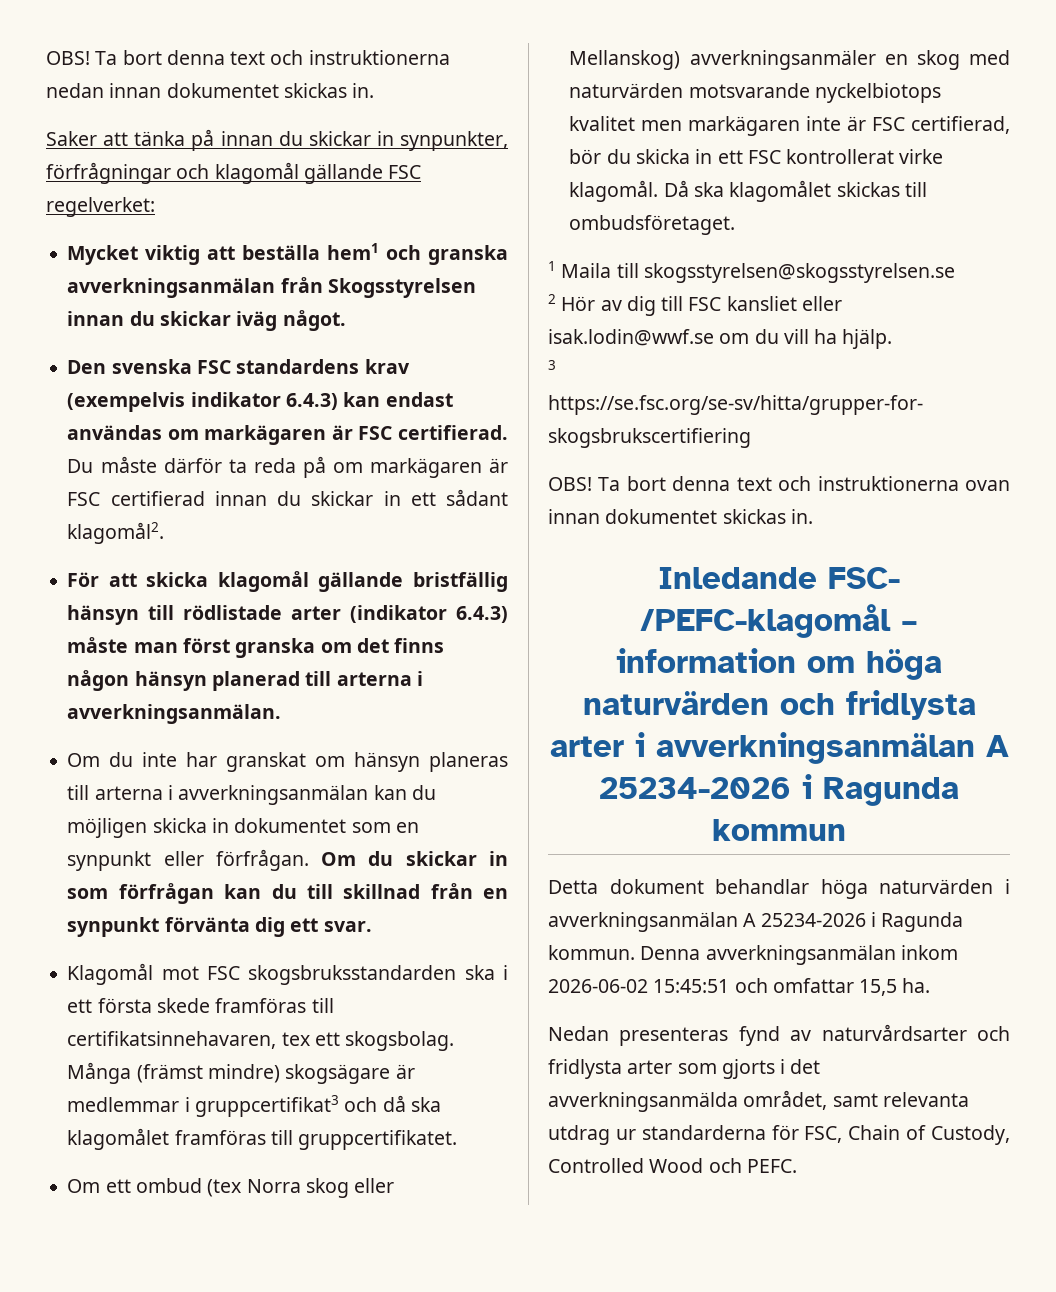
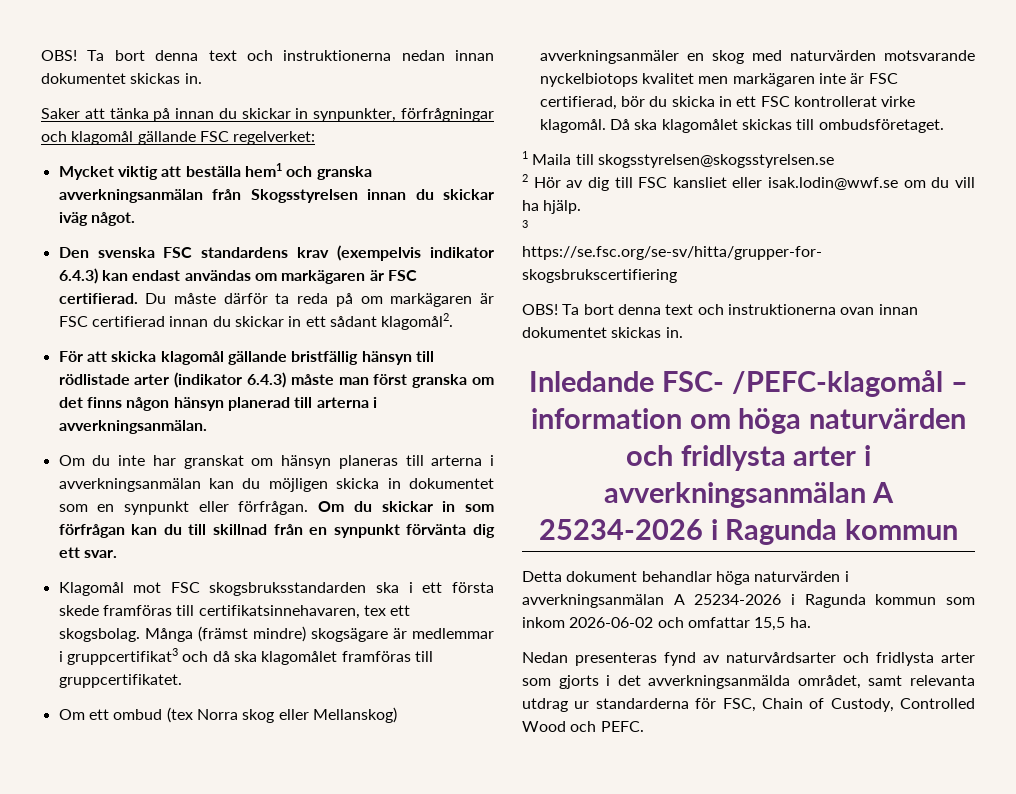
- Detta dokument behandlar höga naturvärden i avverkningsanmälan A 25234-2026 i Ragunda kommun. Denna avverkningsanmälan inkom 2026-06-02 15:45:51 och omfattar 15,5 ha.
+ Detta dokument behandlar höga naturvärden i avverkningsanmälan A 25234-2026 i Ragunda kommun som inkom 2026-06-02 och omfattar 15,5 ha.

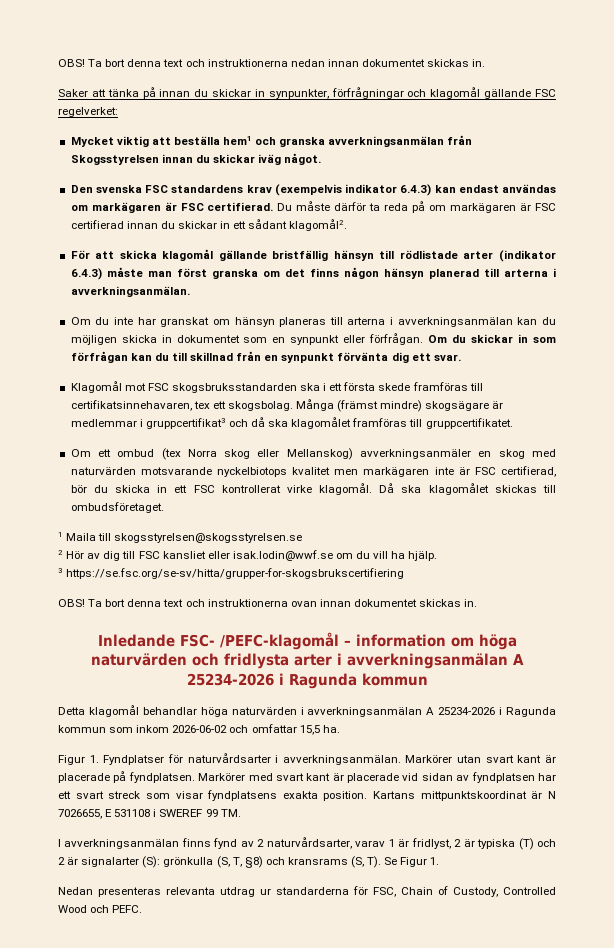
- Detta dokument behandlar höga naturvärden i avverkningsanmälan A 25234-2026 i Ragunda kommun som inkom 2026-06-02 och omfattar 15,5 ha.
+ Detta klagomål behandlar höga naturvärden i avverkningsanmälan A 25234-2026 i Ragunda kommun som inkom 2026-06-02 och omfattar 15,5 ha.
- Nedan presenteras fynd av naturvårdsarter och fridlysta arter som gjorts i det avverkningsanmälda området, samt relevanta utdrag ur standarderna för FSC, Chain of Custody, Controlled Wood och PEFC.
+ Figur 1. Fyndplatser för naturvårdsarter i avverkningsanmälan. Markörer utan svart kant är placerade på fyndplatsen. Markörer med svart kant är placerade vid sidan av fyndplatsen har ett svart streck som visar fyndplatsens exakta position. Kartans mittpunktskoordinat är N 7026655, E 531108 i SWEREF 99 TM.
+ I avverkningsanmälan finns fynd av 2 naturvårdsarter, varav 1 är fridlyst, 2 är typiska (T) och 2 är signalarter (S): grönkulla (S, T, §8) och kransrams (S, T). Se Figur 1.
+ Nedan presenteras relevanta utdrag ur standarderna för FSC, Chain of Custody, Controlled Wood och PEFC.

